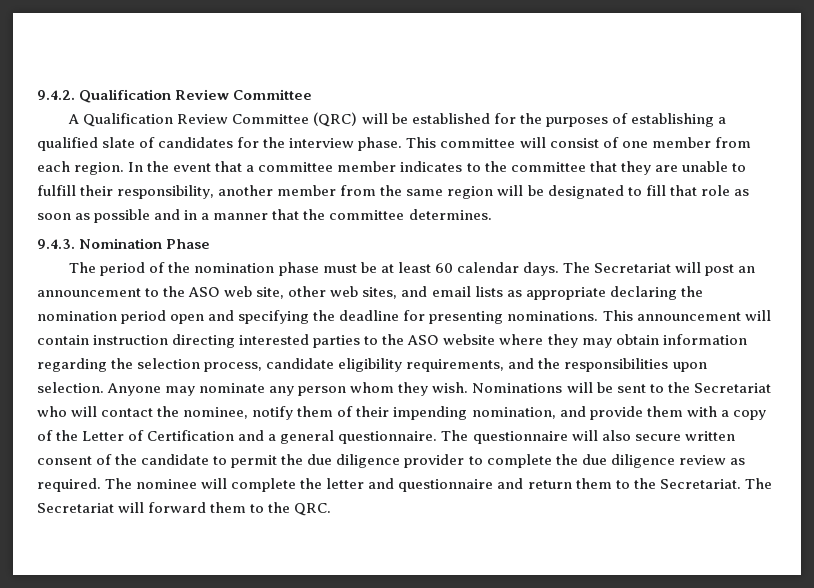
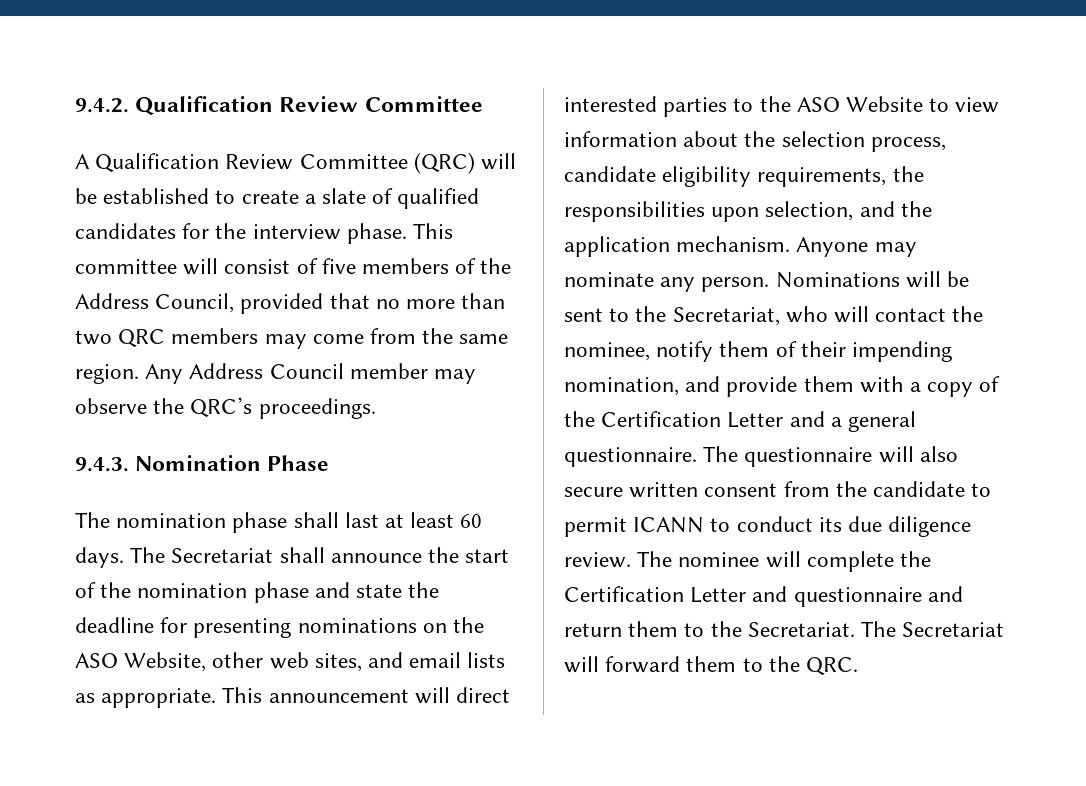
- A Qualification Review Committee (QRC) will be established for the purposes of establishing a qualified slate of candidates for the interview phase.
+ A Qualification Review Committee (QRC) will be established to create a slate of qualified candidates for the interview phase.
- This committee will consist of one member from each region. In the event that a committee member indicates to the committee that they are unable to fulfill their responsibility, another member from the same region will be designated to fill that role as soon as possible and in a manner that the committee determines.
+ This committee will consist of five members of the Address Council, provided that no more than two QRC members may come from the same region. Any Address Council member may observe the QRC’s proceedings.
  9.4.3. Nomination Phase
- The period of the nomination phase must be at least 60 calendar days. The Secretariat will post an announcement to the ASO web site, other web sites, and email lists as appropriate declaring the nomination period open and specifying the deadline for presenting nominations. This announcement will contain instruction directing interested parties to the ASO website where they may obtain information regarding the selection process, candidate eligibility requirements, and the responsibilities upon selection. Anyone may nominate any person whom they wish.
+ The nomination phase shall last at least 60 days. The Secretariat shall announce the start of the nomination phase and state the deadline for presenting nominations on the ASO Website, other web sites, and email lists as appropriate. This announcement will direct interested parties to the ASO Website to view information about the selection process, candidate eligibility requirements, the responsibilities upon selection, and the application mechanism. Anyone may nominate any person.
- Nominations will be sent to the Secretariat who will contact the nominee, notify them of their impending nomination, and provide them with a copy of the Letter of Certification and a general questionnaire.
+ Nominations will be sent to the Secretariat, who will contact the nominee, notify them of their impending nomination, and provide them with a copy of the Certification Letter and a general questionnaire.
- The questionnaire will also secure written consent of the candidate to permit the due diligence provider to complete the due diligence review as required.
+ The questionnaire will also secure written consent from the candidate to permit ICANN to conduct its due diligence review.
- The nominee will complete the letter and questionnaire and return them to the Secretariat.
+ The nominee will complete the Certification Letter and questionnaire and return them to the Secretariat.

